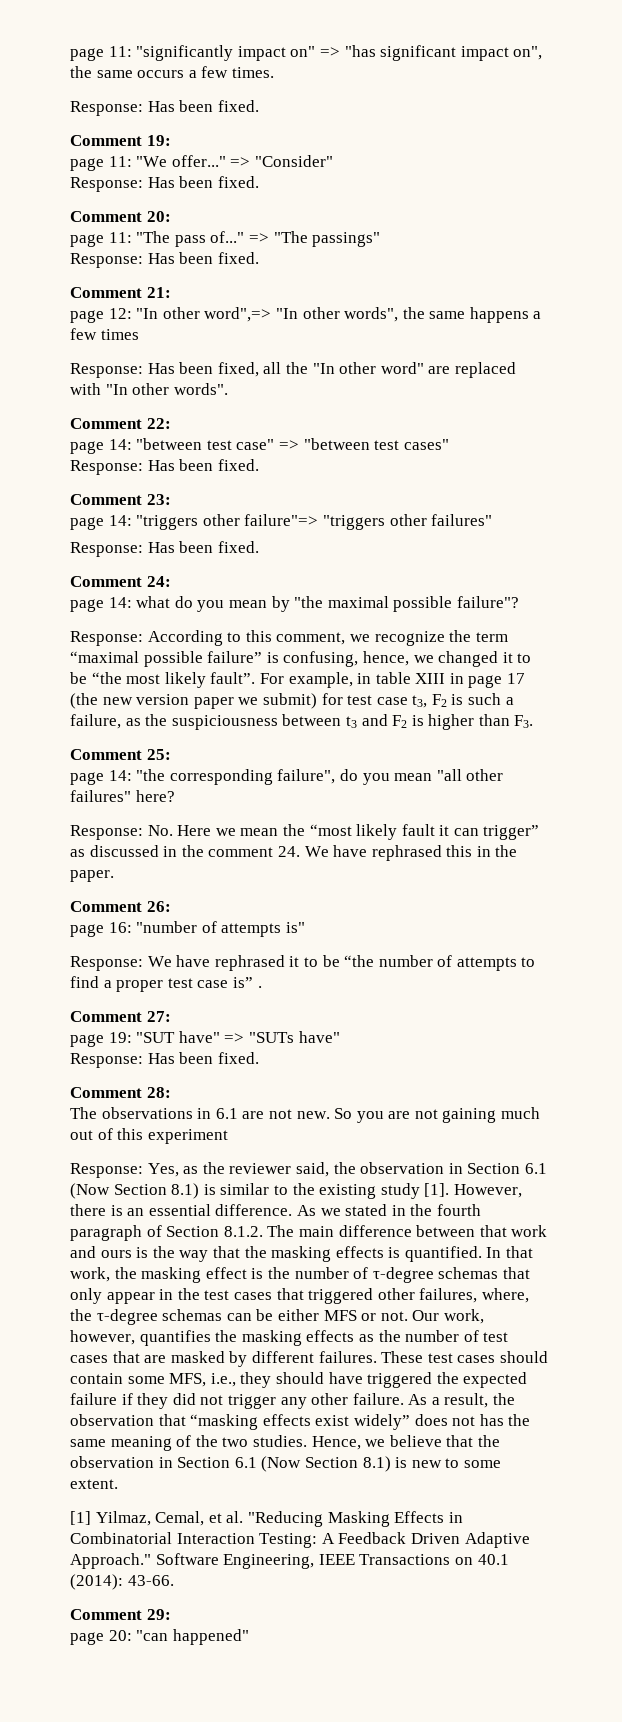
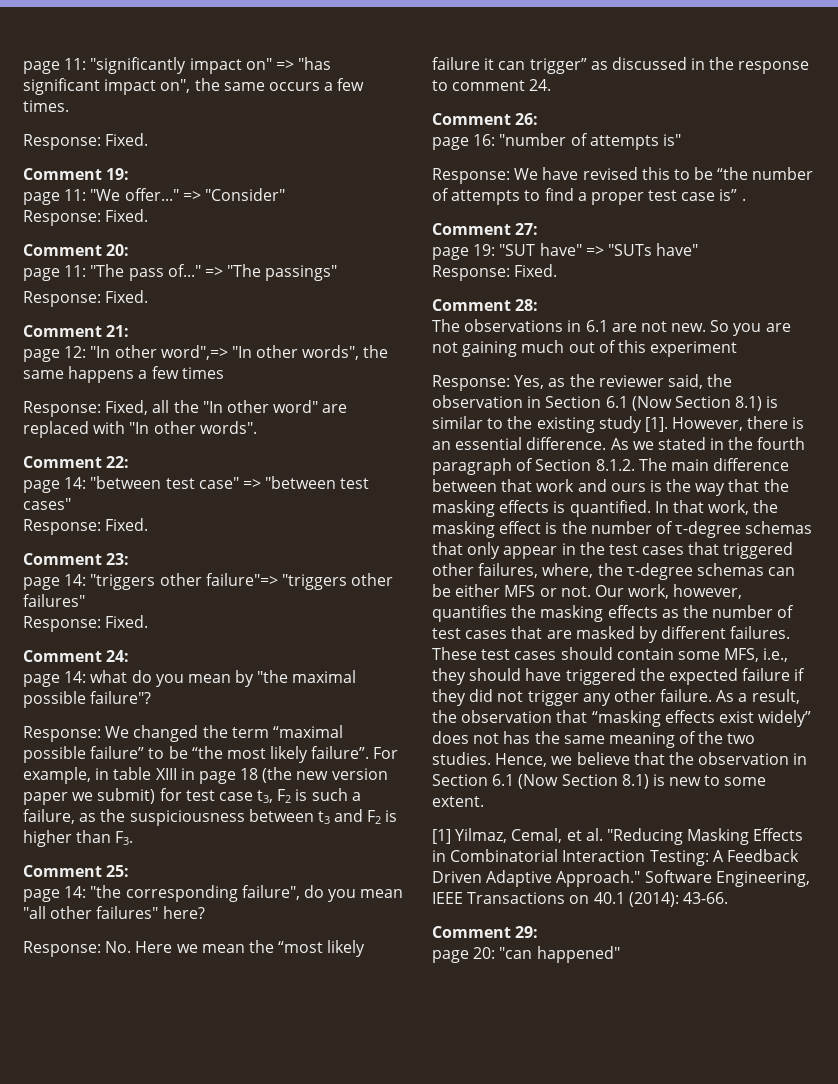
  page 11: "significantly impact on" => "has significant impact on", the same occurs a few times.
- Response: Has been fixed.
+ Response: Fixed.
  => "Consider"
- Response: Has been fixed.
+ Response: Fixed.
  => "The passings"
- Response: Has been fixed.
+ Response: Fixed.
- Response: Has been fixed, all the "In other word" are replaced with "In other words".
+ Response: Fixed, all the "In other word" are replaced with "In other words".
  page 14: "between test case" => "between test cases"
- Response: Has been fixed.
+ Response: Fixed.
  page 14: "triggers other failure"=> "triggers other failures"
- Response: Has been fixed.
+ Response: Fixed.
- Response: According to this comment, we recognize the term “maximal possible failure” is confusing, hence, we changed it to be “the most likely fault”.
+ Response: We changed the term “maximal possible failure” to be “the most likely failure”.
- For example, in table XIII in page 17 (the new version paper we submit) for test case t3, F2 is such a failure, as the suspiciousness between t3 and F2 is higher than F3.
+ For example, in table XIII in page 18 (the new version paper we submit) for test case t3, F2 is such a failure, as the suspiciousness between t3 and F2 is higher than F3.
- Response: No. Here we mean the “most likely fault it can trigger” as discussed in the comment 24. We have rephrased this in the paper.
+ Response: No. Here we mean the “most likely failure it can trigger” as discussed in the response to comment 24.
- Response: We have rephrased it to be “the number of attempts to find a proper test case is” .
+ Response: We have revised this to be “the number of attempts to find a proper test case is” .
  page 19: "SUT have" => "SUTs have"
- Response: Has been fixed.
+ Response: Fixed.

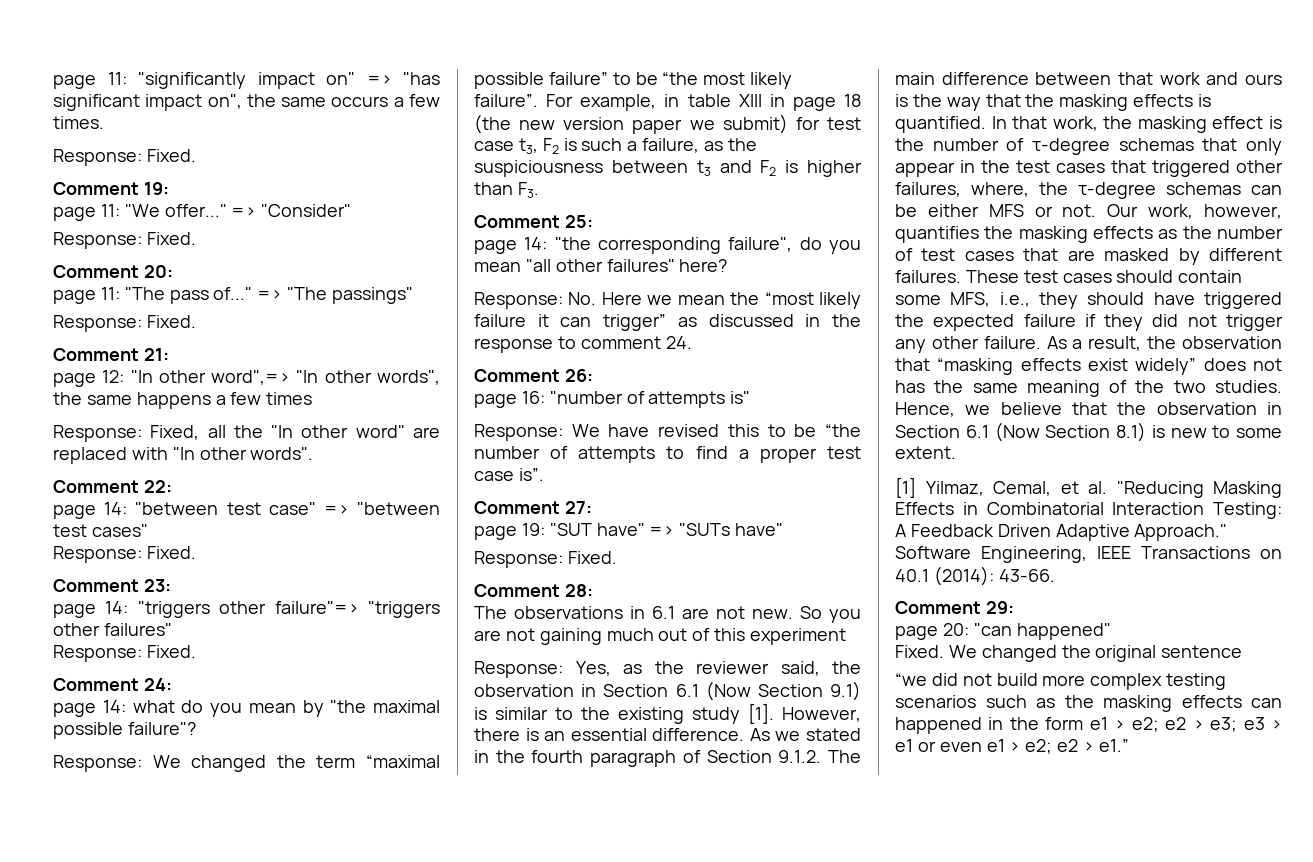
- Response: We have revised this to be “the number of attempts to find a proper test case is” .
+ Response: We have revised this to be “the number of attempts to find a proper test case is”.
- Response: Yes, as the reviewer said, the observation in Section 6.1 (Now Section 8.1) is similar to the existing study [1].
+ Response: Yes, as the reviewer said, the observation in Section 6.1 (Now Section 9.1) is similar to the existing study [1].
- As we stated in the fourth paragraph of Section 8.1.2. The main difference between that work and ours is the way that the masking effects is quantified.
+ As we stated in the fourth paragraph of Section 9.1.2. The main difference between that work and ours is the way that the masking effects is quantified.
+ Fixed. We changed the original sentence
+ “we did not build more complex testing scenarios such as the masking effects can happened in the form e1 > e2; e2 > e3; e3 > e1 or even e1 > e2; e2 > e1.”

